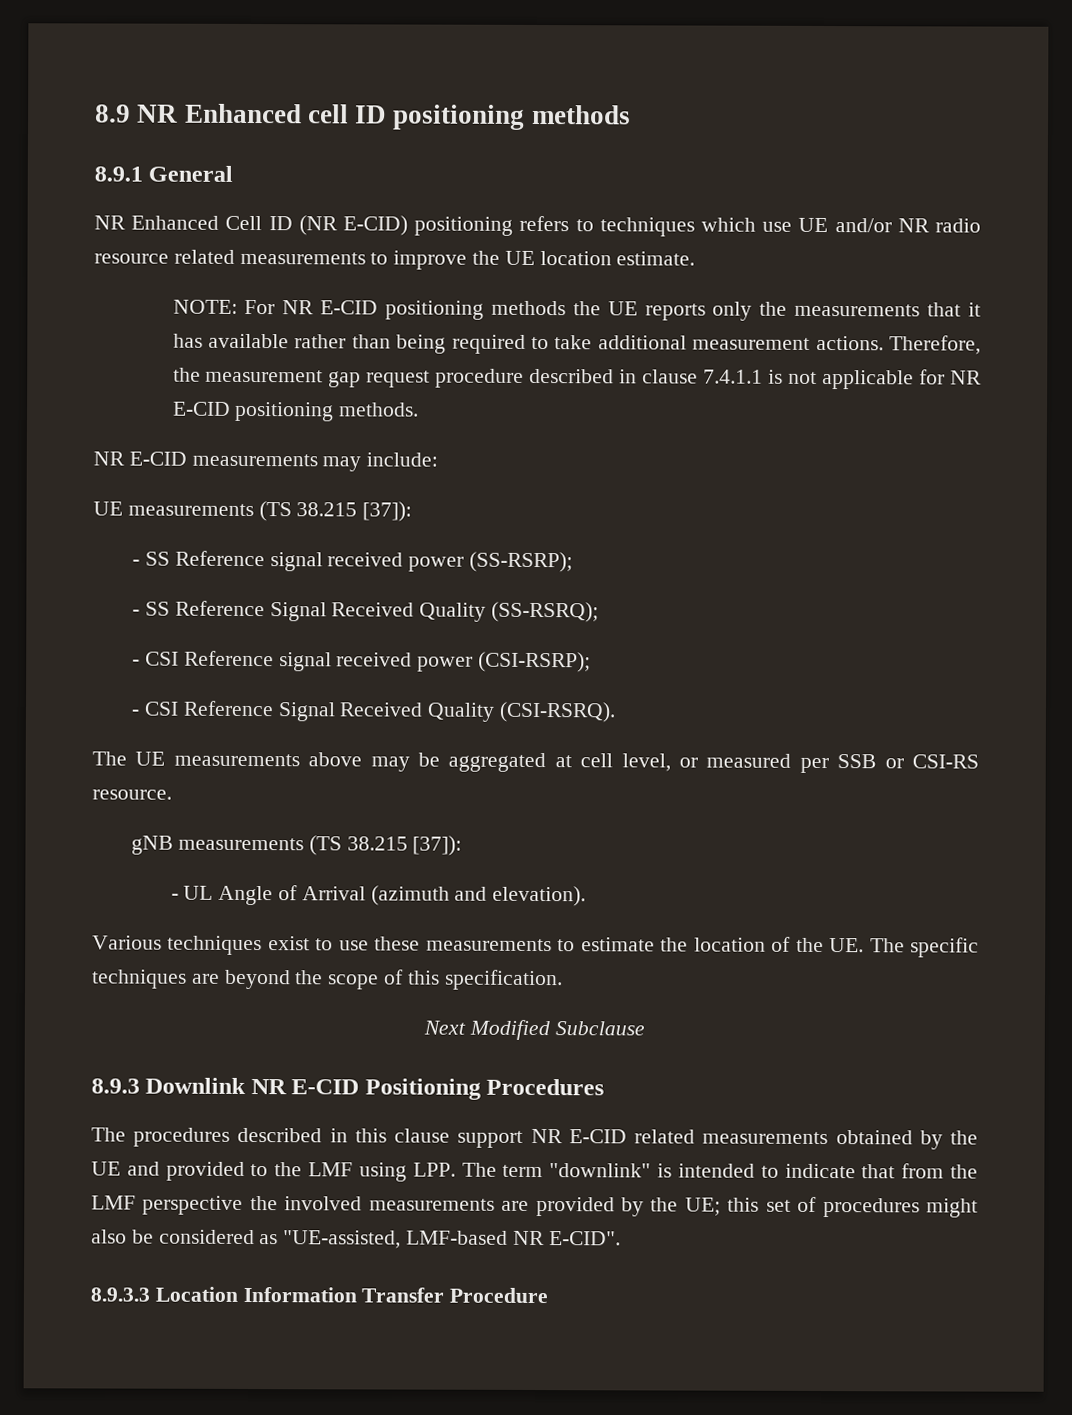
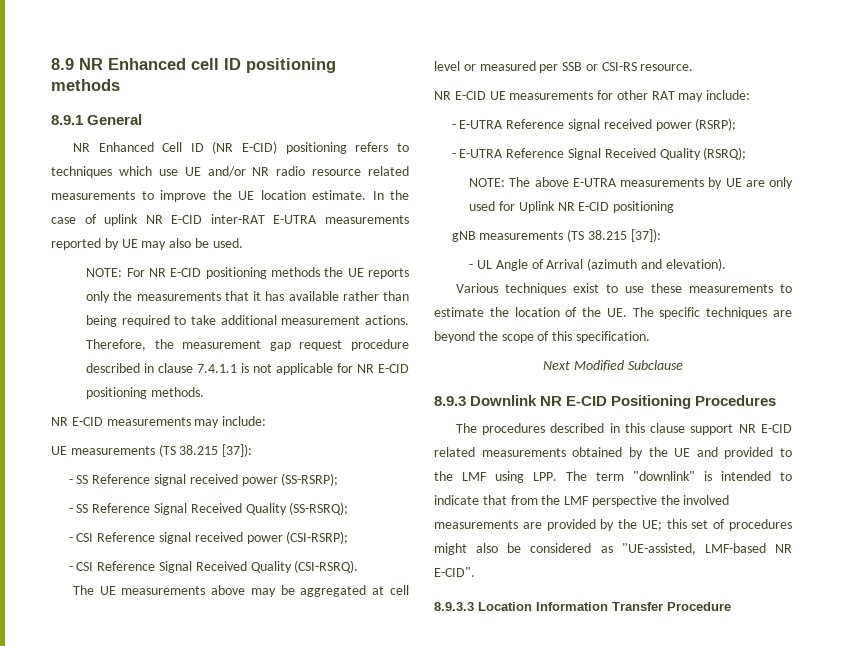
+ In the case of uplink NR E-CID inter-RAT E-UTRA measurements reported by UE may also be used.
- The UE measurements above may be aggregated at cell level, or measured per SSB or CSI-RS resource.
+ The UE measurements above may be aggregated at cell level or measured per SSB or CSI-RS resource.
+ NR E-CID UE measurements for other RAT may include:
+ - E-UTRA Reference signal received power (RSRP);
+ - E-UTRA Reference Signal Received Quality (RSRQ);
+ NOTE: The above E-UTRA measurements by UE are only used for Uplink NR E-CID positioning

